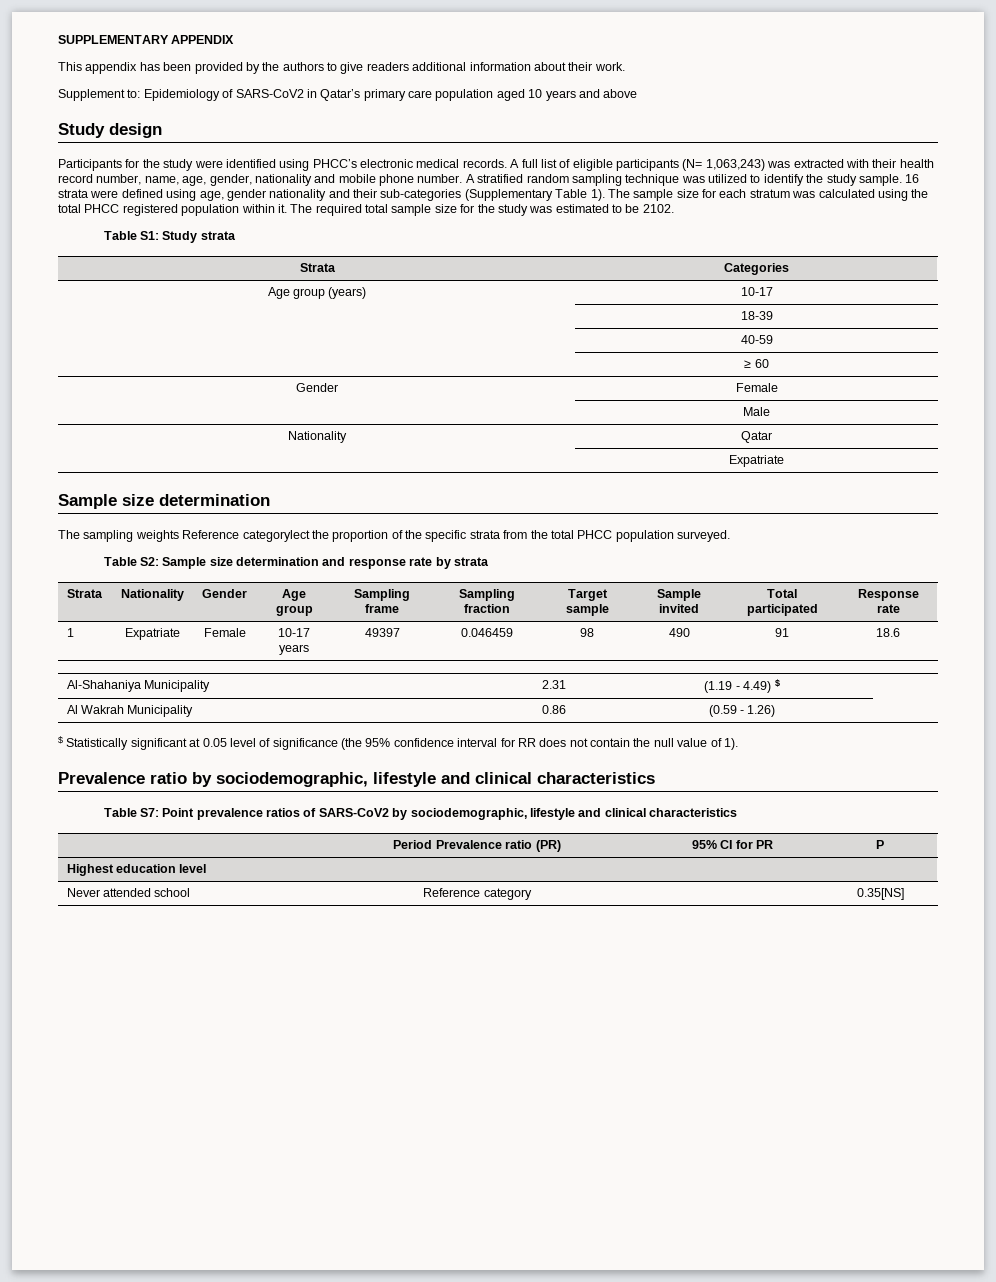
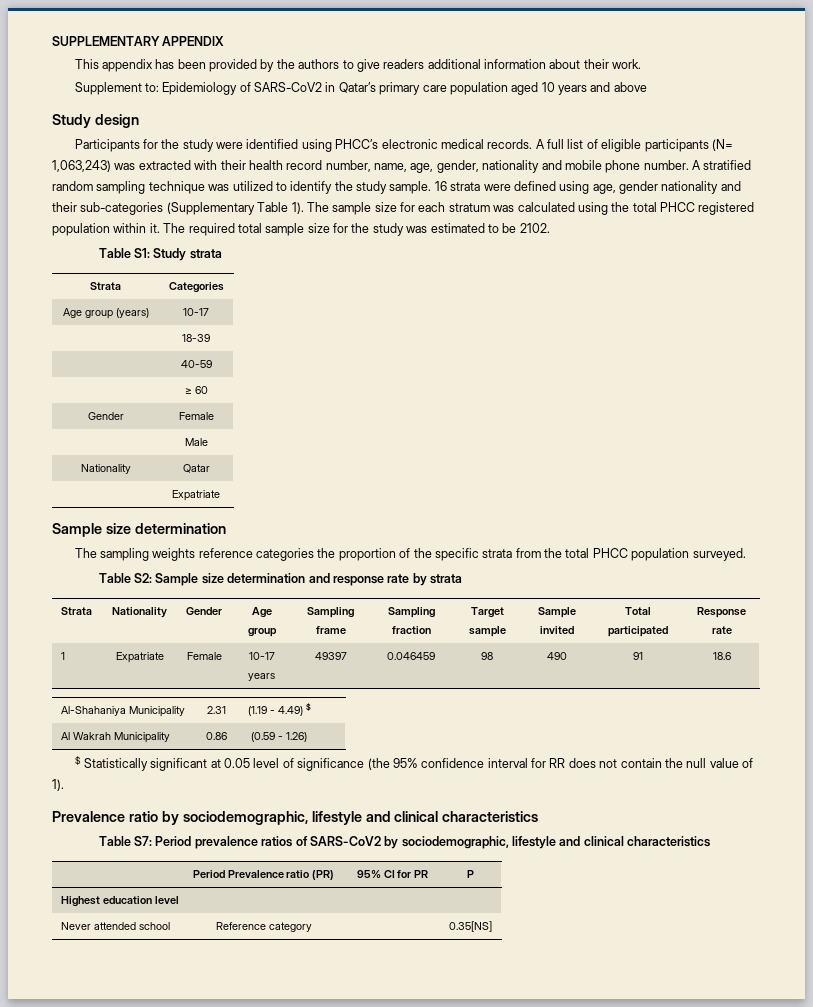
- The sampling weights Reference categorylect the proportion of the specific strata from the total PHCC population surveyed.
+ The sampling weights reference categories the proportion of the specific strata from the total PHCC population surveyed.
- Table S7: Point prevalence ratios of SARS-CoV2 by sociodemographic, lifestyle and clinical characteristics
+ Table S7: Period prevalence ratios of SARS-CoV2 by sociodemographic, lifestyle and clinical characteristics

